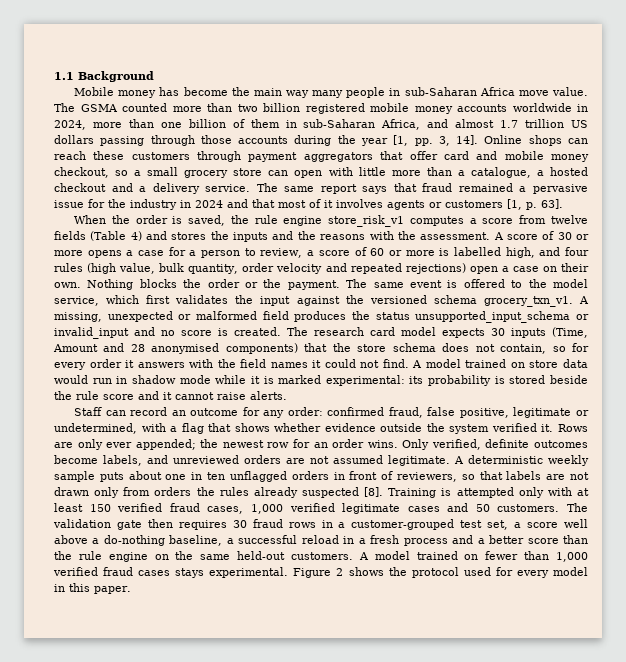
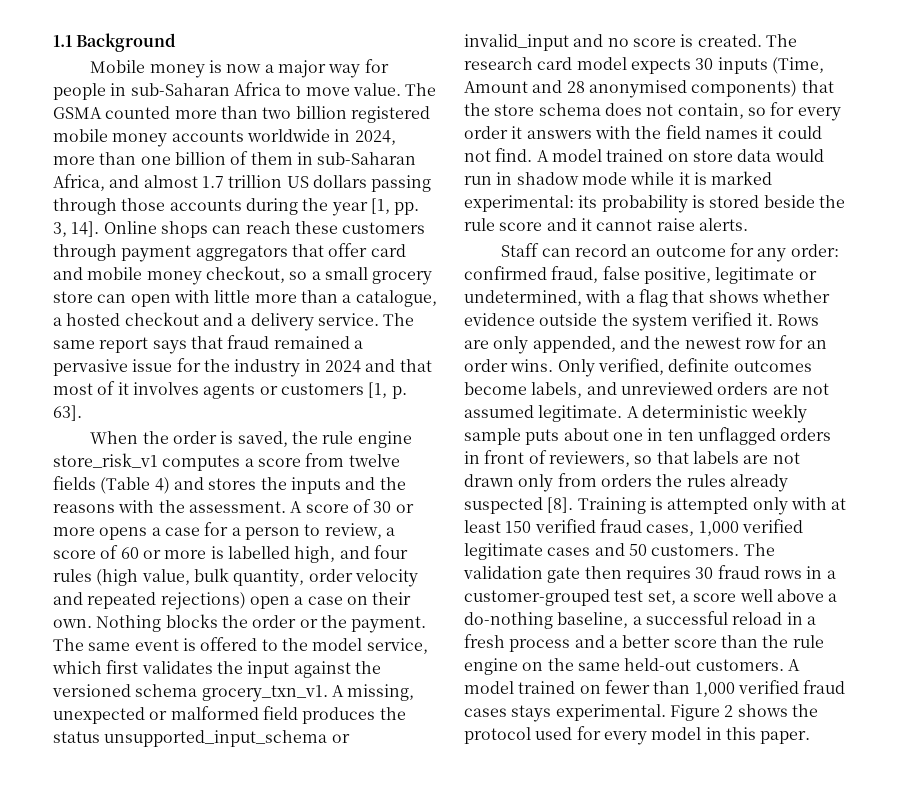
- Mobile money has become the main way many people in sub-Saharan Africa move value.
+ Mobile money is now a major way for people in sub-Saharan Africa to move value.
- Rows are only ever appended; the newest row for an order wins.
+ Rows are only appended, and the newest row for an order wins.

